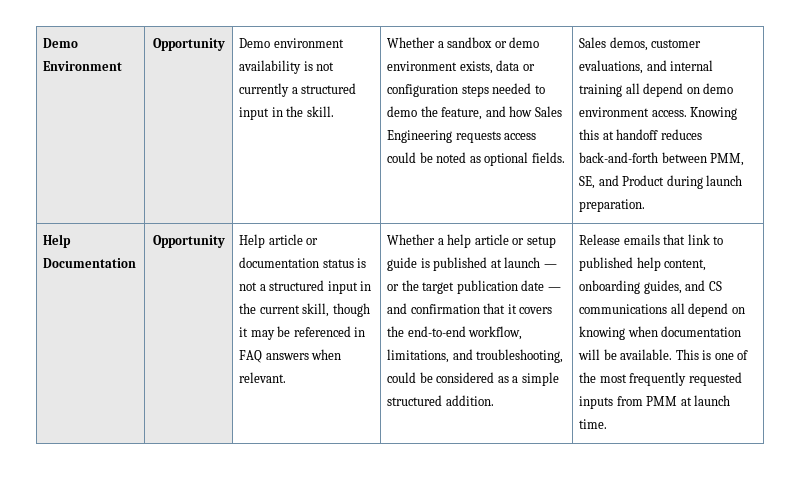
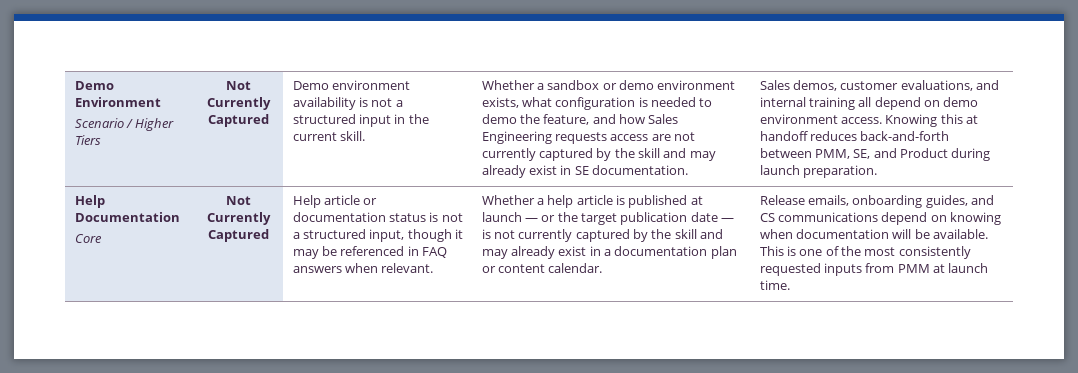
- Demo Environment | Opportunity
+ Demo Environment
+ Scenario / Higher Tiers | Not Currently Captured
- Demo environment availability is not currently a structured input in the skill.
+ Demo environment availability is not a structured input in the current skill.
- Whether a sandbox or demo environment exists, data or configuration steps needed to demo the feature, and how Sales Engineering requests access could be noted as optional fields.
+ Whether a sandbox or demo environment exists, what configuration is needed to demo the feature, and how Sales Engineering requests access are not currently captured by the skill and may already exist in SE documentation.
- Help Documentation | Opportunity
+ Help Documentation
+ Core | Not Currently Captured
- Help article or documentation status is not a structured input in the current skill, though it may be referenced in FAQ answers when relevant.
+ Help article or documentation status is not a structured input, though it may be referenced in FAQ answers when relevant.
- Whether a help article or setup guide is published at launch — or the target publication date — and confirmation that it covers the end-to-end workflow, limitations, and troubleshooting, could be considered as a simple structured addition. | Release emails that link to published help content, onboarding guides, and CS communications all depend on knowing when documentation will be available.
+ Whether a help article is published at launch — or the target publication date — is not currently captured by the skill and may already exist in a documentation plan or content calendar. | Release emails, onboarding guides, and CS communications depend on knowing when documentation will be available.
- This is one of the most frequently requested inputs from PMM at launch time.
+ This is one of the most consistently requested inputs from PMM at launch time.

